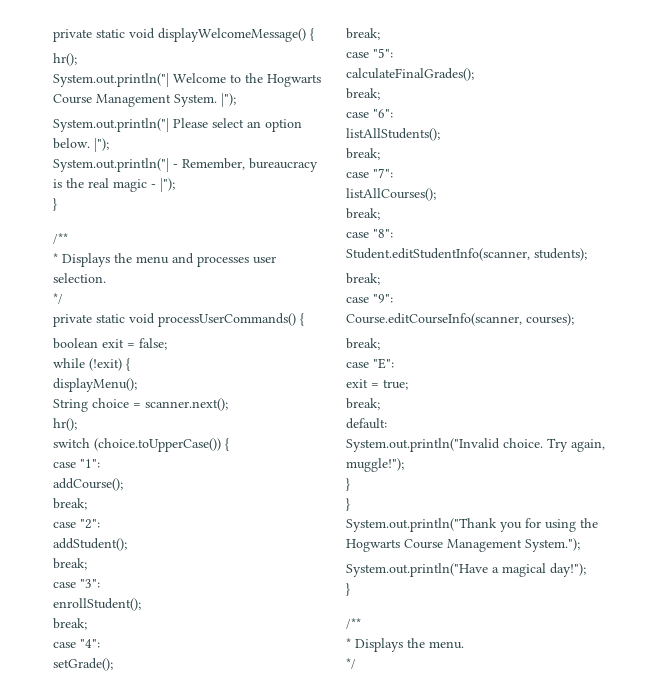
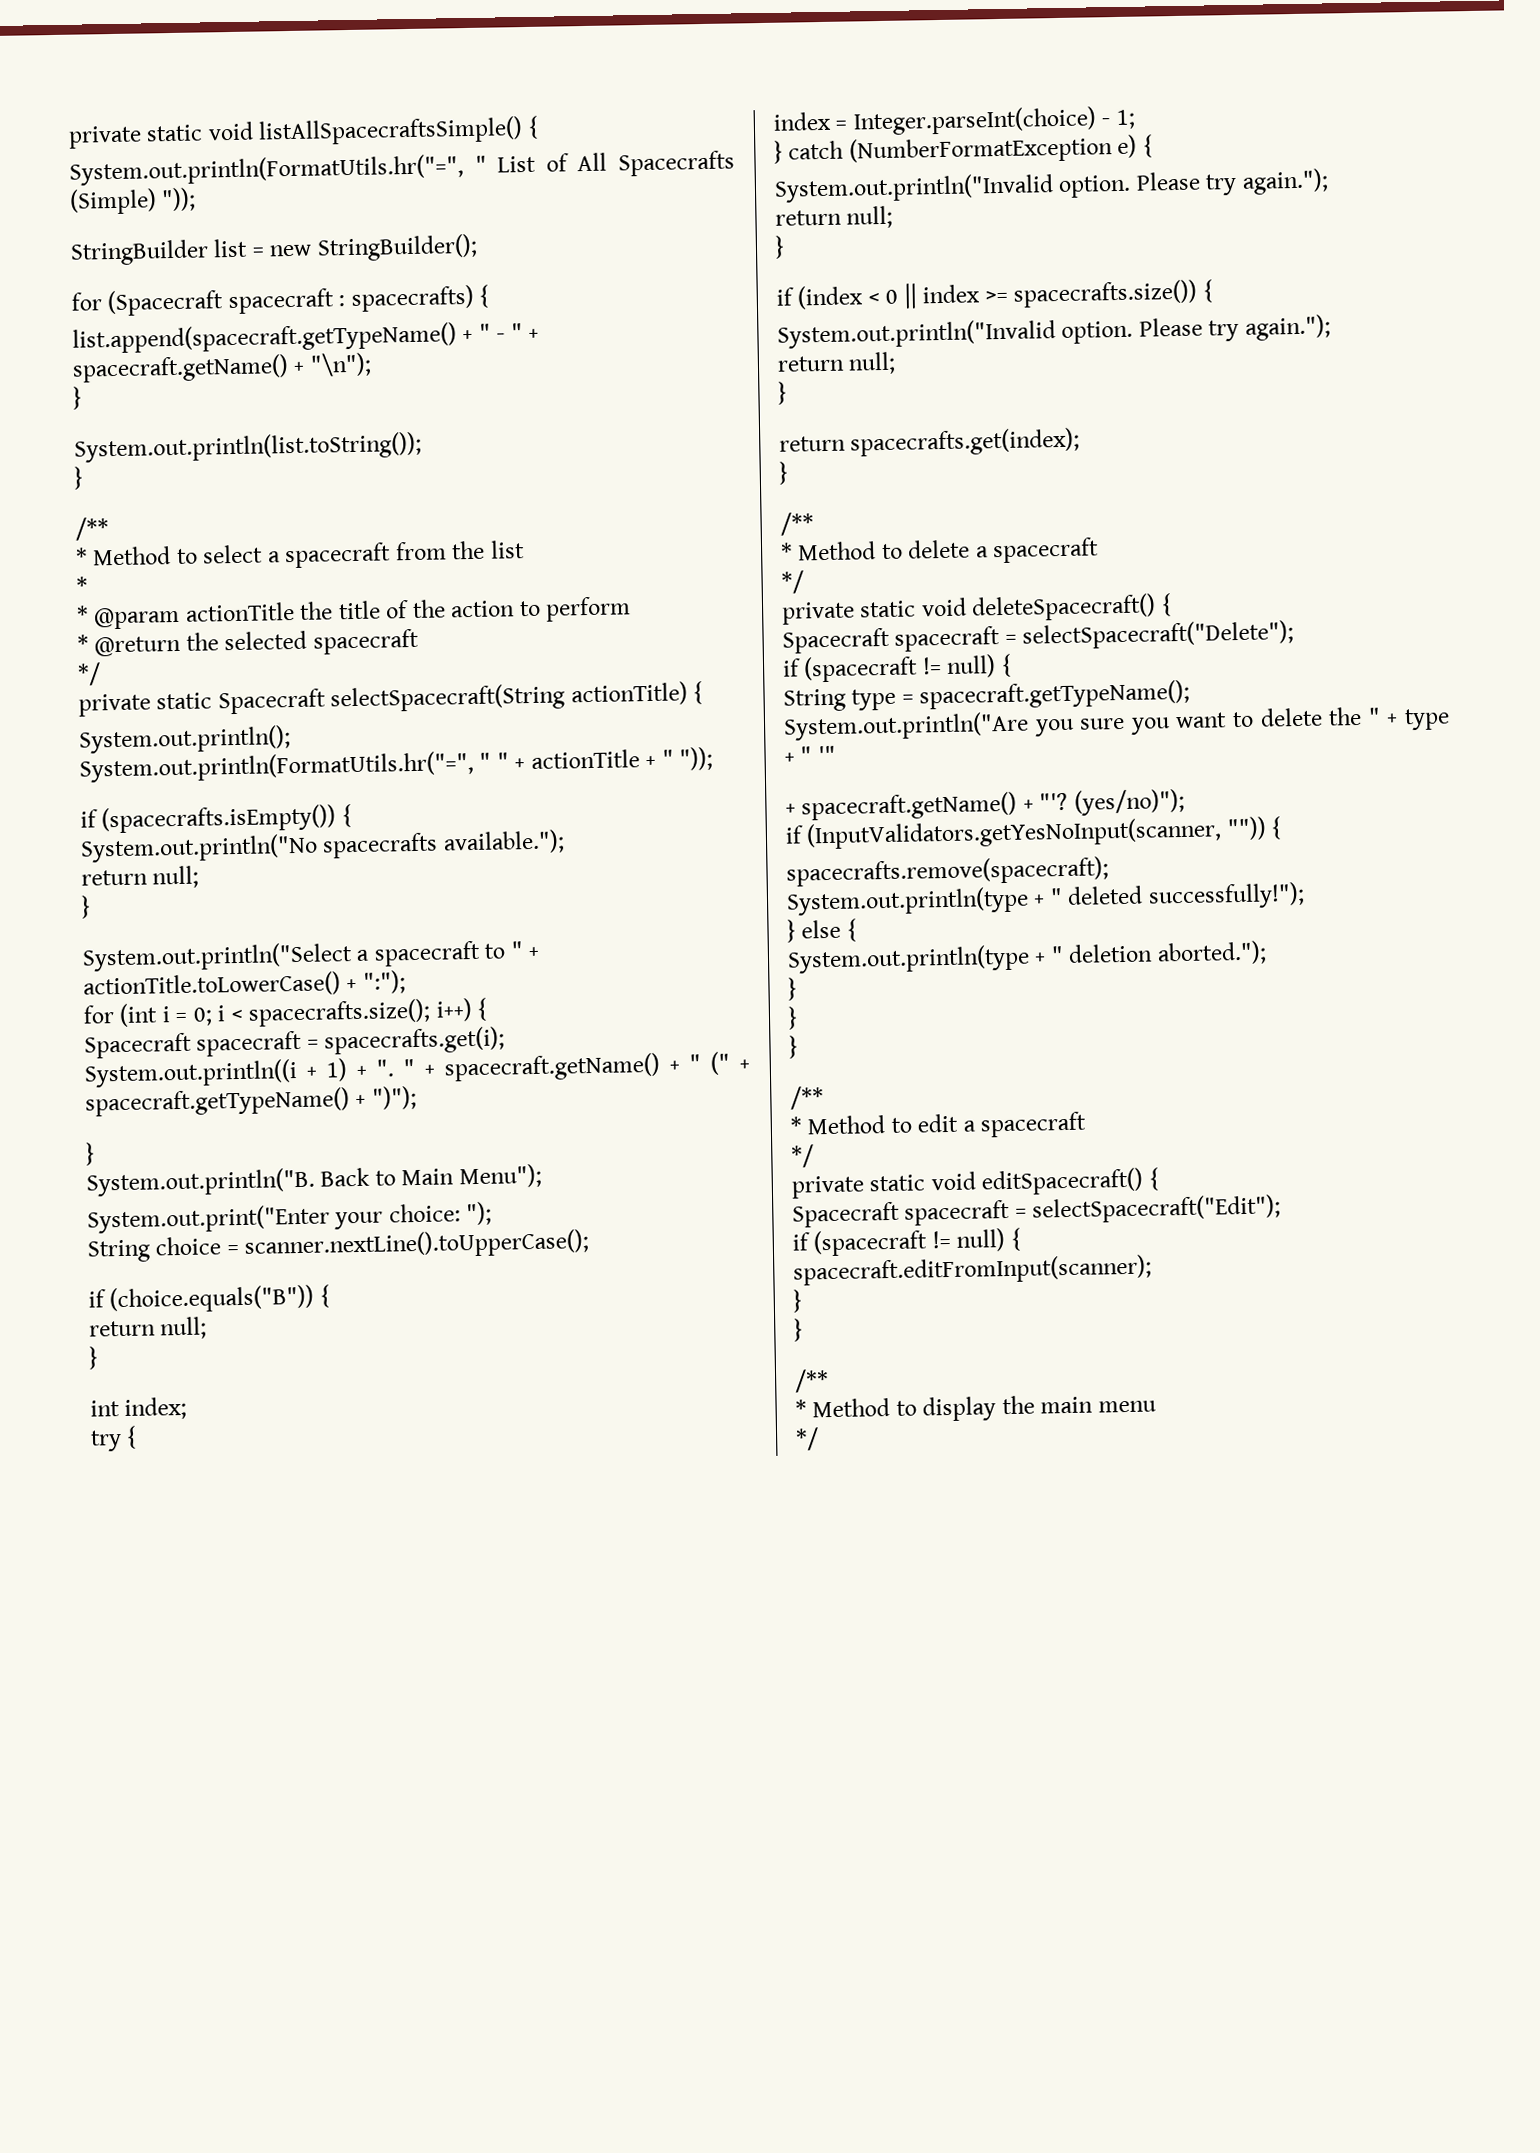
- private static void displayWelcomeMessage() {
- hr();
- System.out.println("| Welcome to the Hogwarts Course Management System. |");
- System.out.println("| Please select an option below. |");
- System.out.println("| - Remember, bureaucracy is the real magic - |");
+ private static void listAllSpacecraftsSimple() {
+ System.out.println(FormatUtils.hr("=", " List of All Spacecrafts (Simple) "));
+ StringBuilder list = new StringBuilder();
+ for (Spacecraft spacecraft : spacecrafts) {
+ list.append(spacecraft.getTypeName() + " - " + spacecraft.getName() + "\n");
+ }
+ System.out.println(list.toString());
  }
  /**
- * Displays the menu and processes user selection.
+ * Method to select a spacecraft from the list
+ *
+ * @param actionTitle the title of the action to perform
+ * @return the selected spacecraft
  */
- private static void processUserCommands() {
- boolean exit = false;
- while (!exit) {
- displayMenu();
- String choice = scanner.next();
- hr();
- switch (choice.toUpperCase()) {
- case "1":
- addCourse();
- break;
- case "2":
- addStudent();
- break;
- case "3":
- enrollStudent();
- break;
- case "4":
- setGrade();
- break;
- case "5":
- calculateFinalGrades();
- break;
- case "6":
- listAllStudents();
- break;
- case "7":
- listAllCourses();
- break;
- case "8":
- Student.editStudentInfo(scanner, students);
- break;
- case "9":
- Course.editCourseInfo(scanner, courses);
- break;
- case "E":
- exit = true;
- break;
- default:
- System.out.println("Invalid choice. Try again, muggle!");
+ private static Spacecraft selectSpacecraft(String actionTitle) {
+ System.out.println();
+ System.out.println(FormatUtils.hr("=", " " + actionTitle + " "));
+ if (spacecrafts.isEmpty()) {
+ System.out.println("No spacecrafts available.");
+ return null;
+ }
+ System.out.println("Select a spacecraft to " + actionTitle.toLowerCase() + ":");
+ for (int i = 0; i < spacecrafts.size(); i++) {
+ Spacecraft spacecraft = spacecrafts.get(i);
+ System.out.println((i + 1) + ". " + spacecraft.getName() + " (" + spacecraft.getTypeName() + ")");
+ }
+ System.out.println("B. Back to Main Menu");
+ System.out.print("Enter your choice: ");
+ String choice = scanner.nextLine().toUpperCase();
+ if (choice.equals("B")) {
+ return null;
+ }
+ int index;
+ try {
+ index = Integer.parseInt(choice) - 1;
+ } catch (NumberFormatException e) {
+ System.out.println("Invalid option. Please try again.");
+ return null;
+ }
+ if (index < 0 || index >= spacecrafts.size()) {
+ System.out.println("Invalid option. Please try again.");
+ return null;
+ }
+ return spacecrafts.get(index);
+ }
+ /**
+ * Method to delete a spacecraft
+ */
+ private static void deleteSpacecraft() {
+ Spacecraft spacecraft = selectSpacecraft("Delete");
+ if (spacecraft != null) {
+ String type = spacecraft.getTypeName();
+ System.out.println("Are you sure you want to delete the " + type + " '"
+ + spacecraft.getName() + "'? (yes/no)");
+ if (InputValidators.getYesNoInput(scanner, "")) {
+ spacecrafts.remove(spacecraft);
+ System.out.println(type + " deleted successfully!");
+ } else {
+ System.out.println(type + " deletion aborted.");
  }
  }
- System.out.println("Thank you for using the Hogwarts Course Management System.");
- System.out.println("Have a magical day!");
  }
  /**
- * Displays the menu.
+ * Method to edit a spacecraft
+ */
+ private static void editSpacecraft() {
+ Spacecraft spacecraft = selectSpacecraft("Edit");
+ if (spacecraft != null) {
+ spacecraft.editFromInput(scanner);
+ }
+ }
+ /**
+ * Method to display the main menu

